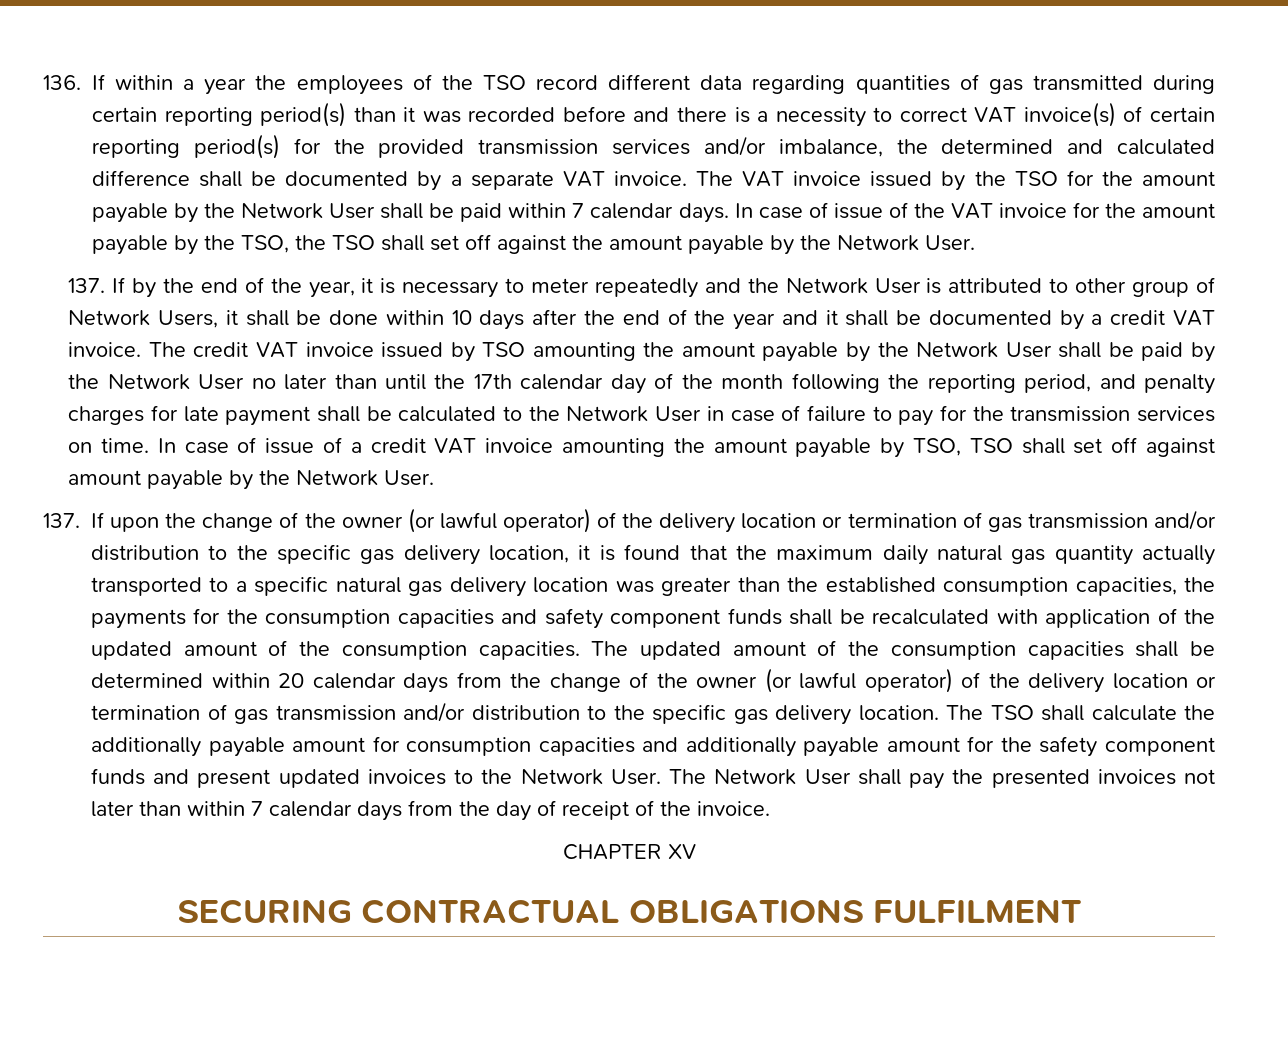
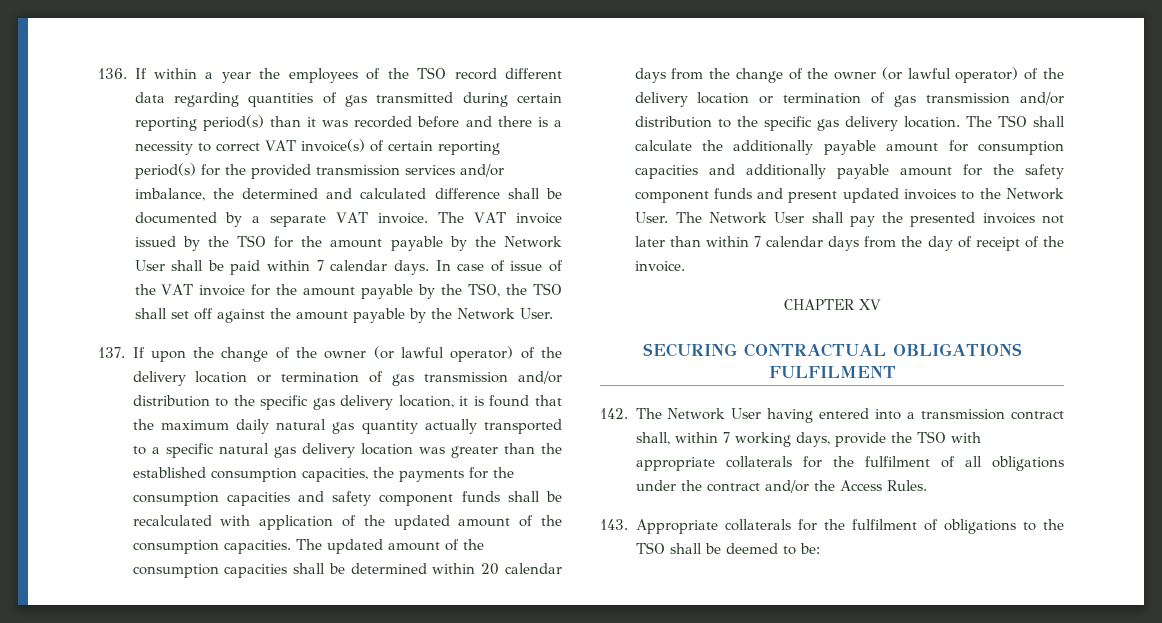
- 137. If by the end of the year, it is necessary to meter repeatedly and the Network User is attributed to other group of Network Users, it shall be done within 10 days after the end of the year and it shall be documented by a credit VAT invoice. The credit VAT invoice issued by TSO amounting the amount payable by the Network User shall be paid by the Network User no later than until the 17th calendar day of the month following the reporting period, and penalty charges for late payment shall be calculated to the Network User in case of failure to pay for the transmission services on time. In case of issue of a credit VAT invoice amounting the amount payable by TSO, TSO shall set off against amount payable by the Network User.
+ 142. The Network User having entered into a transmission contract shall, within 7 working days, provide the TSO with appropriate collaterals for the fulfilment of all obligations under the contract and/or the Access Rules.
+ 143. Appropriate collaterals for the fulfilment of obligations to the TSO shall be deemed to be:

